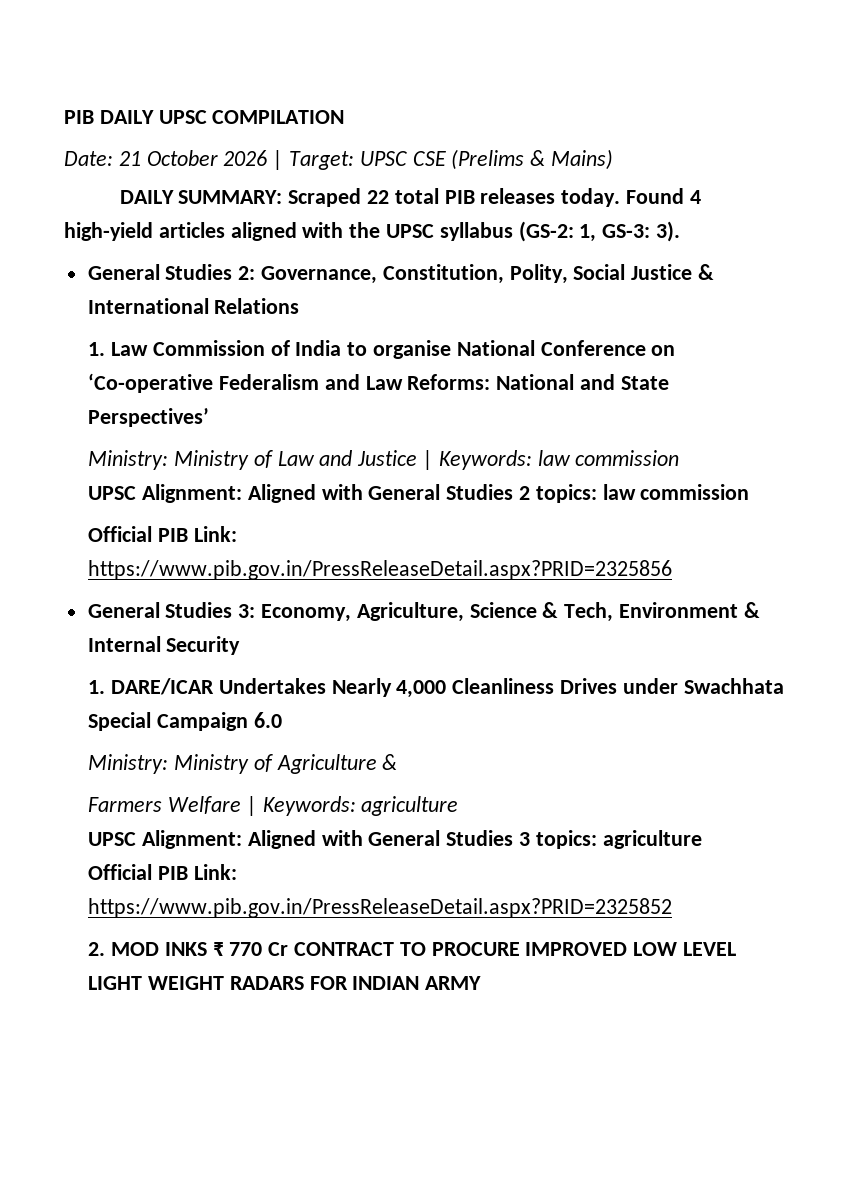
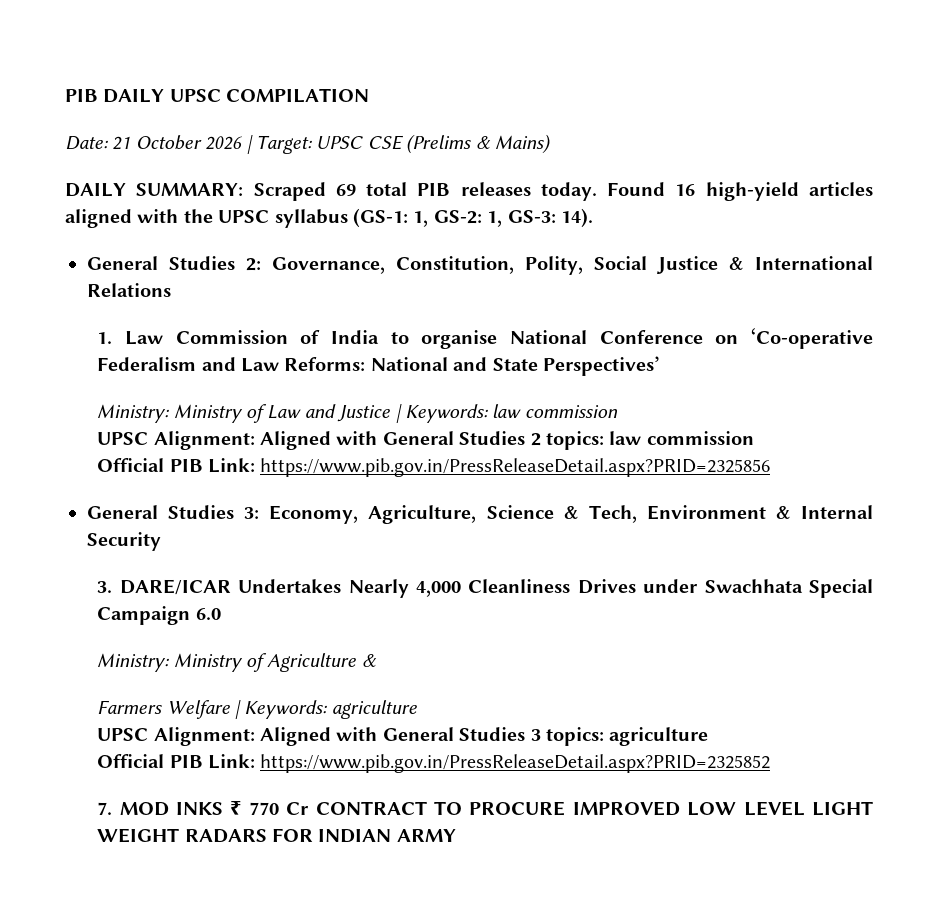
- DAILY SUMMARY: Scraped 22 total PIB releases today.
+ DAILY SUMMARY: Scraped 69 total PIB releases today.
- Found 4 high-yield articles aligned with the UPSC syllabus (GS-2: 1, GS-3: 3).
+ Found 16 high-yield articles aligned with the UPSC syllabus (GS-1: 1, GS-2: 1, GS-3: 14).
- 1. DARE/ICAR Undertakes Nearly 4,000 Cleanliness Drives under Swachhata Special Campaign 6.0
+ 3. DARE/ICAR Undertakes Nearly 4,000 Cleanliness Drives under Swachhata Special Campaign 6.0
- 2. MOD INKS ₹ 770 Cr CONTRACT TO PROCURE IMPROVED LOW LEVEL LIGHT WEIGHT RADARS FOR INDIAN ARMY
+ 7. MOD INKS ₹ 770 Cr CONTRACT TO PROCURE IMPROVED LOW LEVEL LIGHT WEIGHT RADARS FOR INDIAN ARMY

